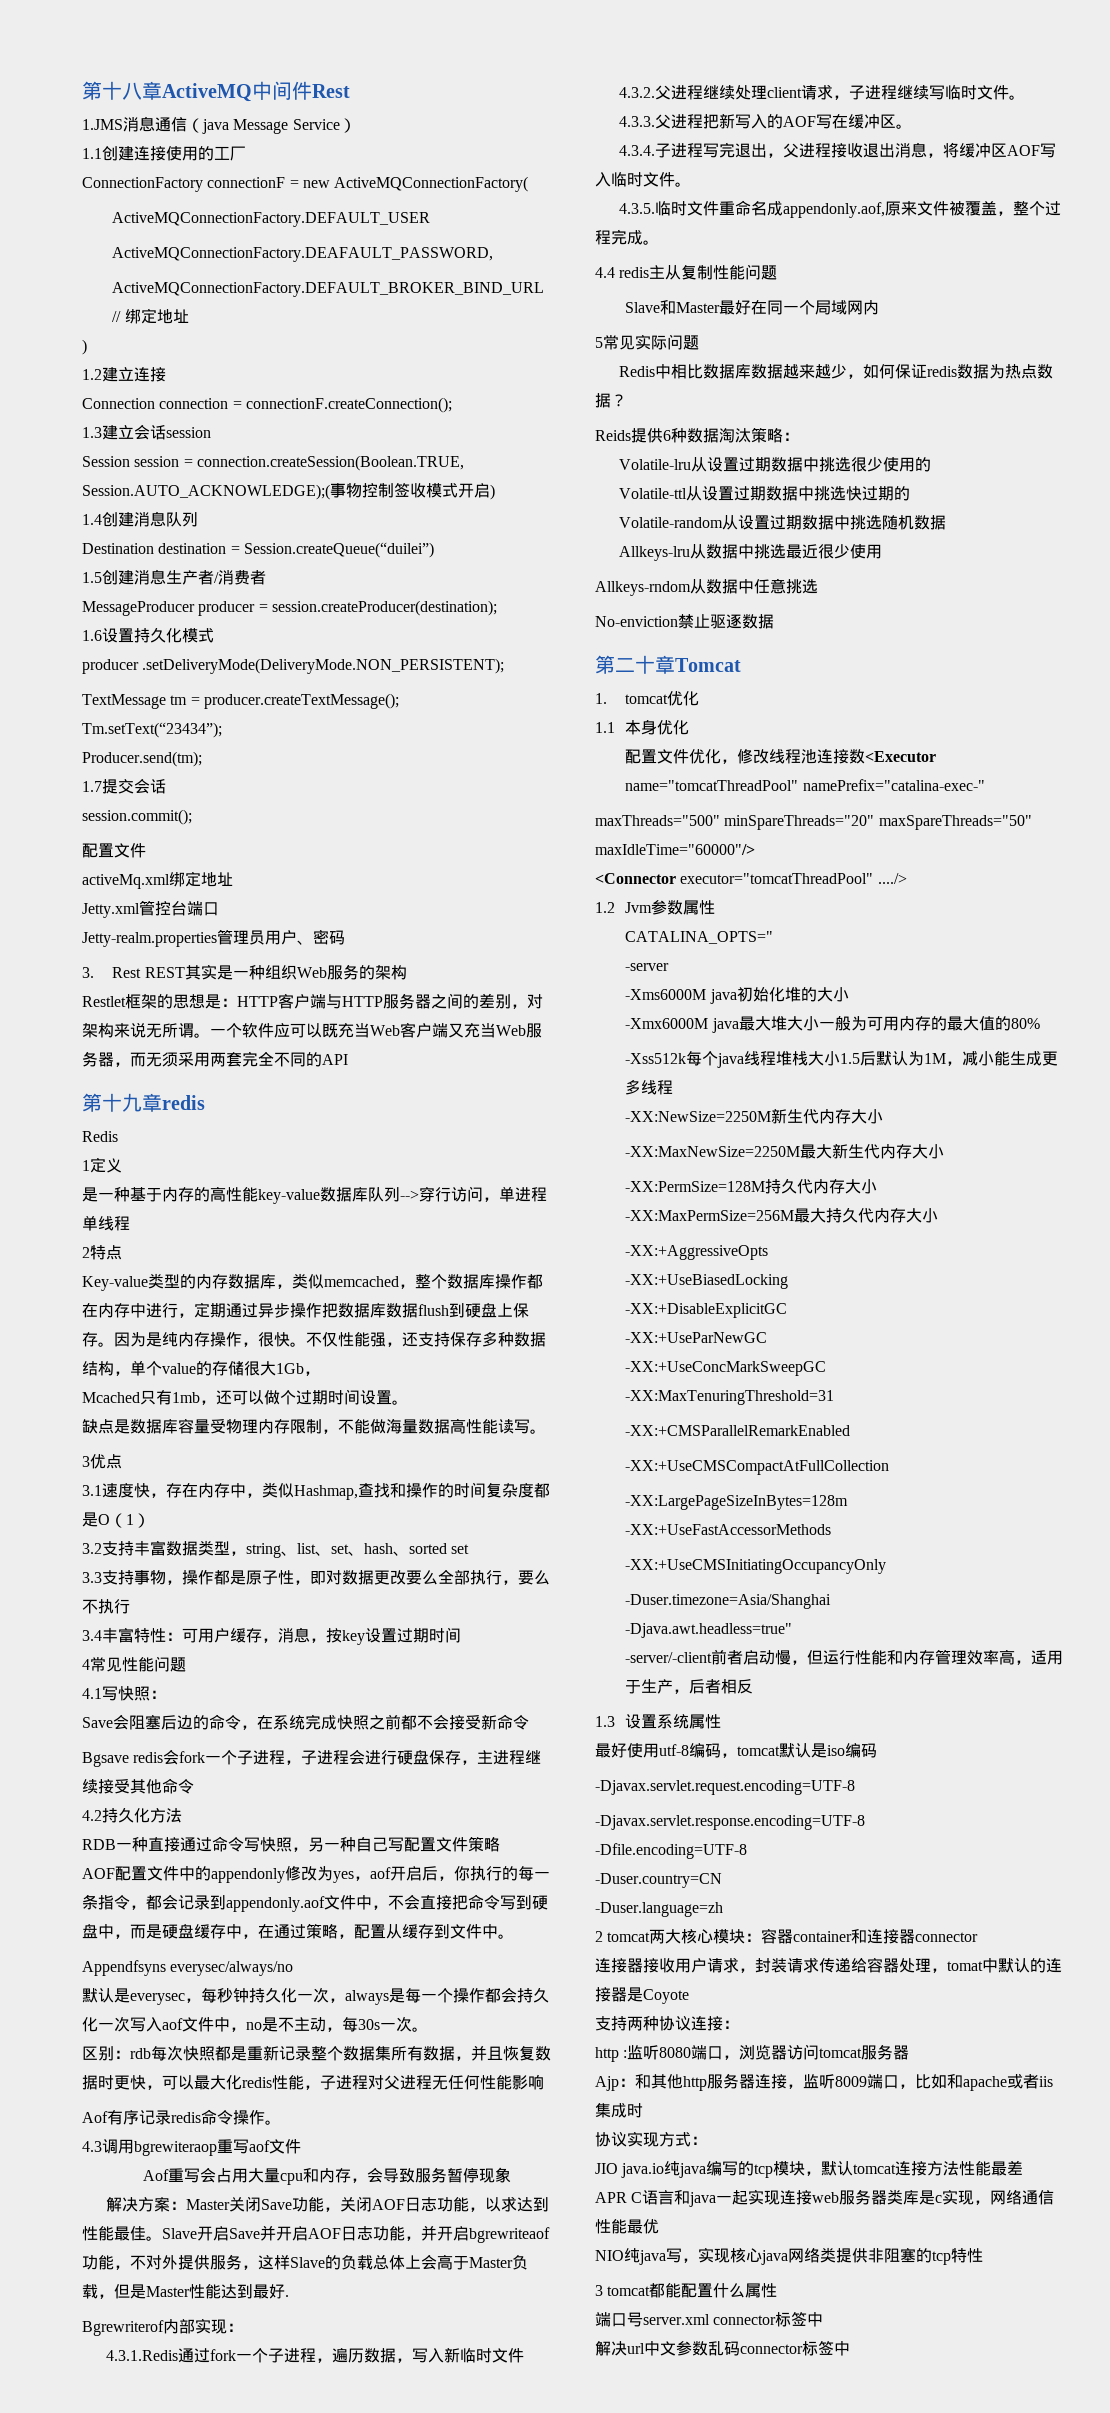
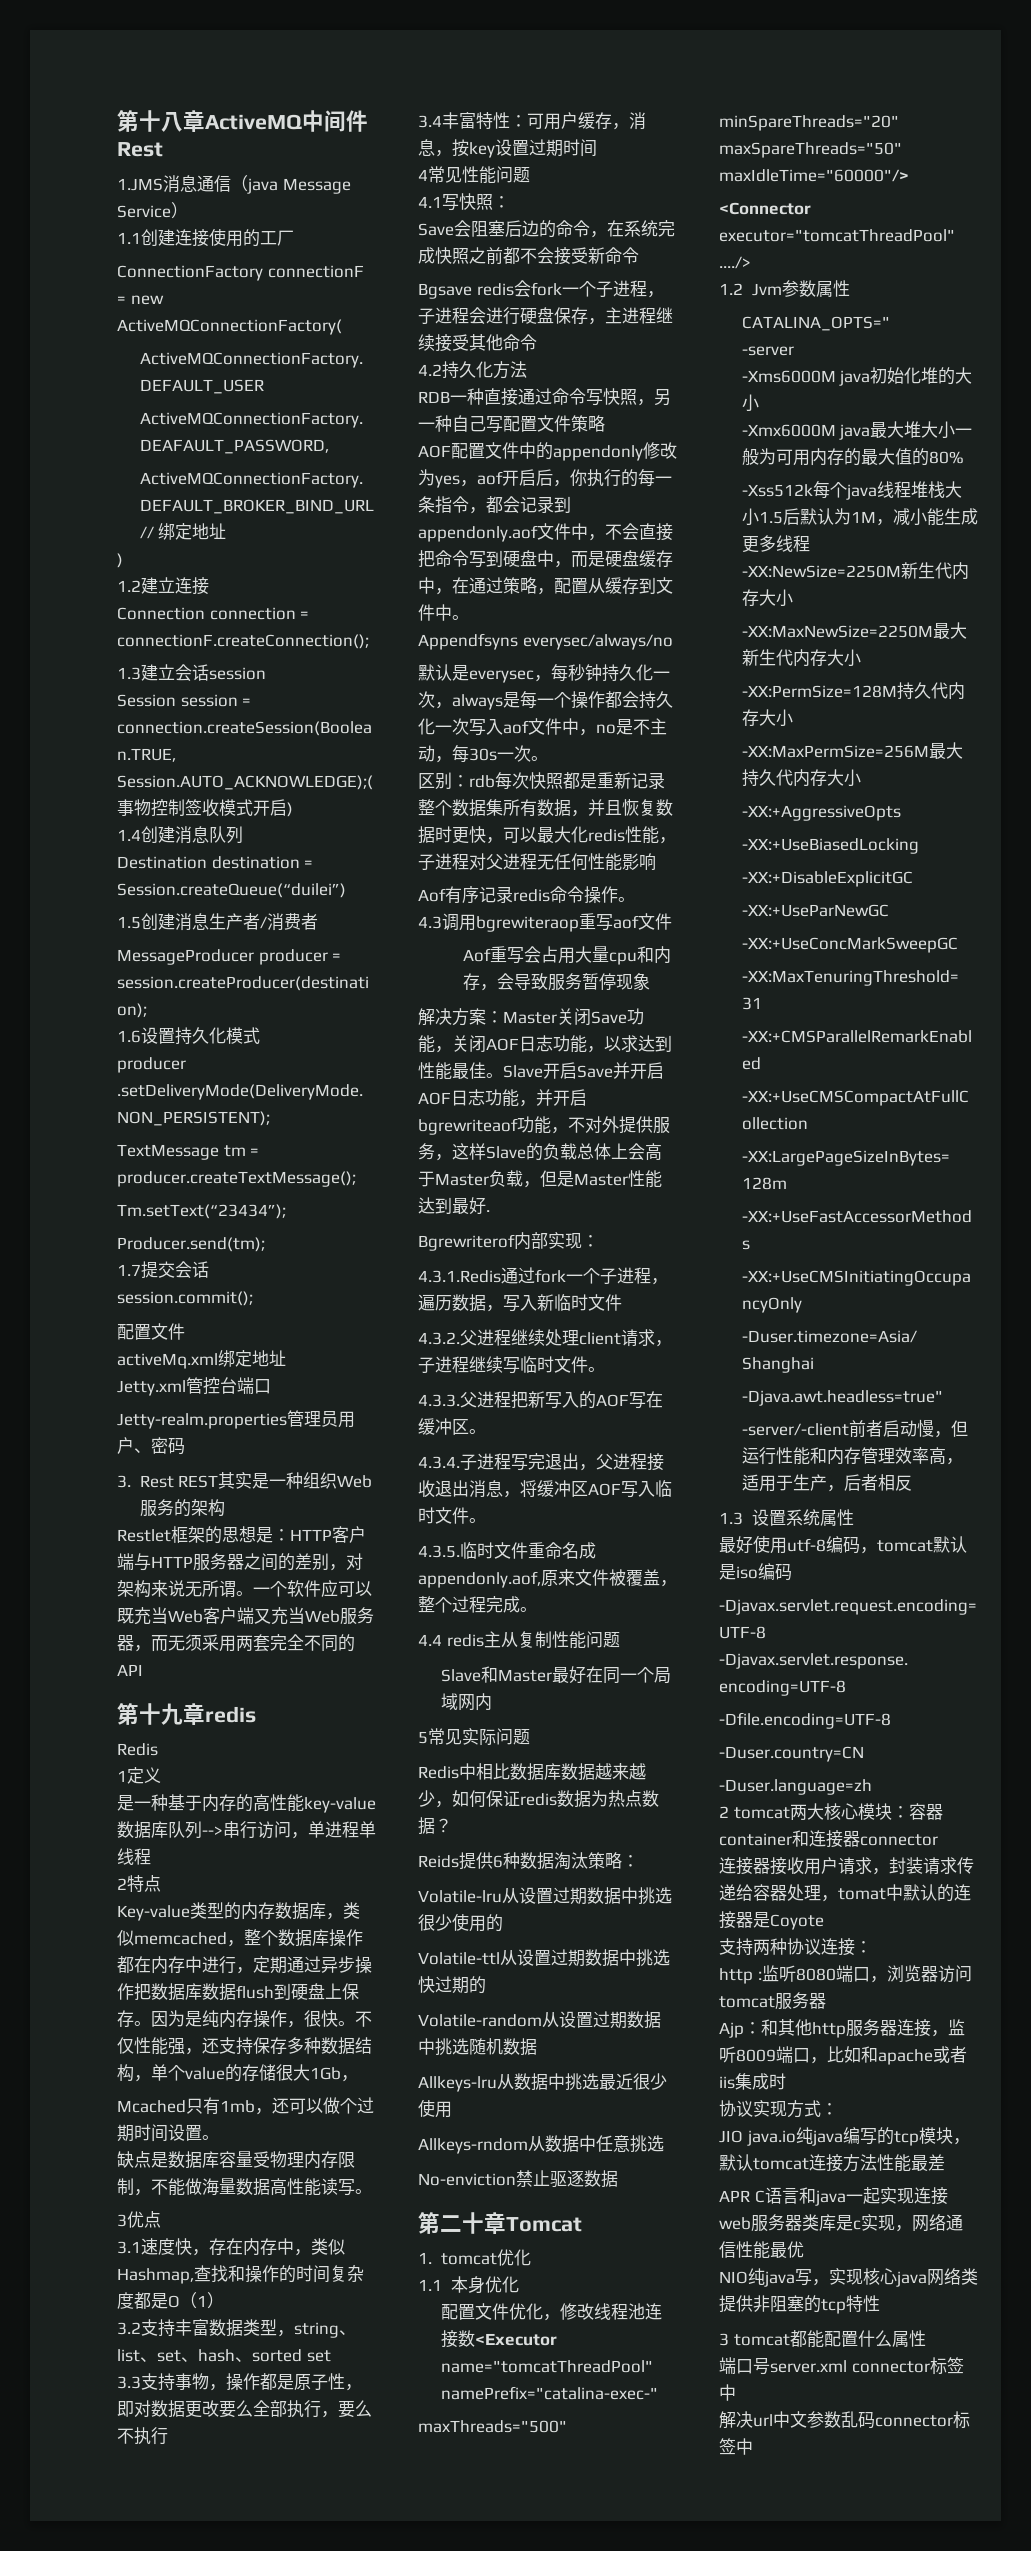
- 是一种基于内存的高性能key-value数据库队列-->穿行访问，单进程单线程
+ 是一种基于内存的高性能key-value数据库队列-->串行访问，单进程单线程

